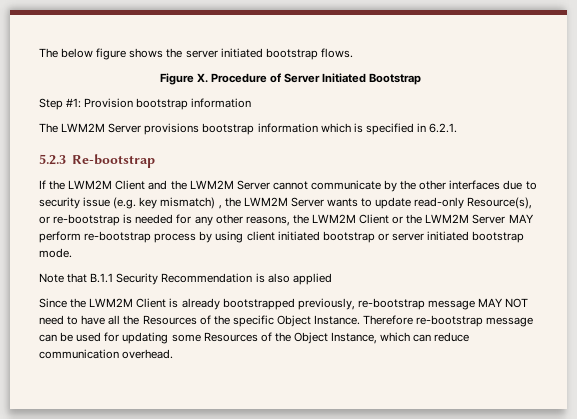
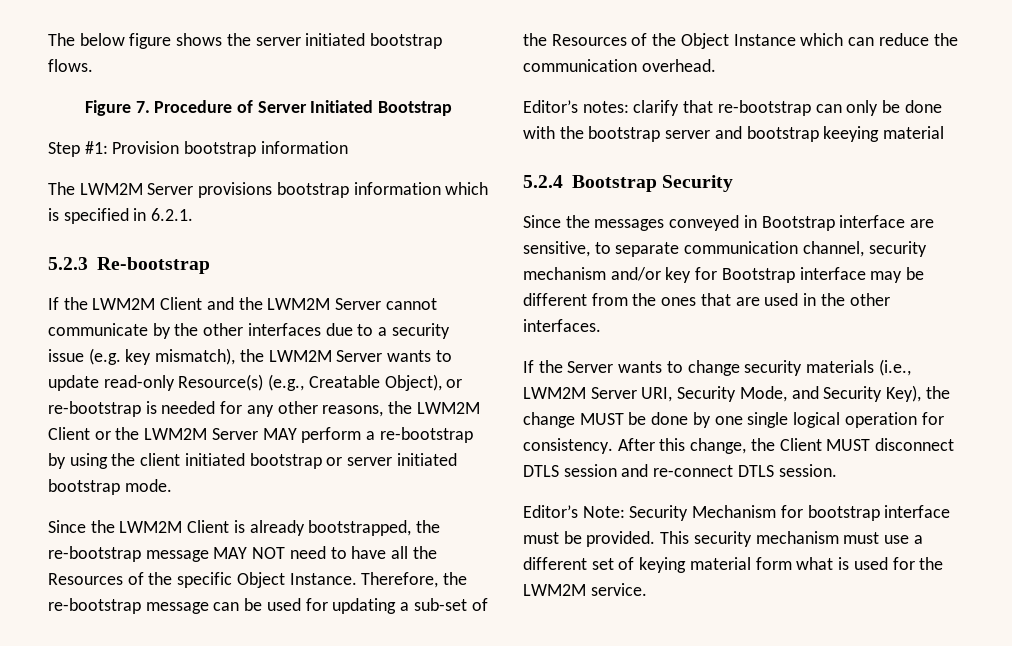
- Figure X. Procedure of Server Initiated Bootstrap
+ Figure 7. Procedure of Server Initiated Bootstrap
- If the LWM2M Client and the LWM2M Server cannot communicate by the other interfaces due to security issue (e.g. key mismatch) , the LWM2M Server wants to update read-only Resource(s), or re-bootstrap is needed for any other reasons, the LWM2M Client or the LWM2M Server MAY perform re-bootstrap process by using client initiated bootstrap or server initiated bootstrap mode.
+ If the LWM2M Client and the LWM2M Server cannot communicate by the other interfaces due to a security issue (e.g. key mismatch), the LWM2M Server wants to update read-only Resource(s) (e.g., Creatable Object), or re-bootstrap is needed for any other reasons, the LWM2M Client or the LWM2M Server MAY perform a re-bootstrap by using the client initiated bootstrap or server initiated bootstrap mode.
- Note that B.1.1 Security Recommendation is also applied
- Since the LWM2M Client is already bootstrapped previously, re-bootstrap message MAY NOT need to have all the Resources of the specific Object Instance.
+ Since the LWM2M Client is already bootstrapped, the re-bootstrap message MAY NOT need to have all the Resources of the specific Object Instance.
- Therefore re-bootstrap message can be used for updating some Resources of the Object Instance, which can reduce communication overhead.
+ Therefore, the re-bootstrap message can be used for updating a sub-set of the Resources of the Object Instance which can reduce the communication overhead.
+ Editor’s notes: clarify that re-bootstrap can only be done with the bootstrap server and bootstrap keeying material
+ 5.2.4 Bootstrap Security
+ Since the messages conveyed in Bootstrap interface are sensitive, to separate communication channel, security mechanism and/or key for Bootstrap interface may be different from the ones that are used in the other interfaces.
+ If the Server wants to change security materials (i.e., LWM2M Server URI, Security Mode, and Security Key), the change MUST be done by one single logical operation for consistency. After this change, the Client MUST disconnect DTLS session and re-connect DTLS session.
+ Editor’s Note: Security Mechanism for bootstrap interface must be provided. This security mechanism must use a different set of keying material form what is used for the LWM2M service.

